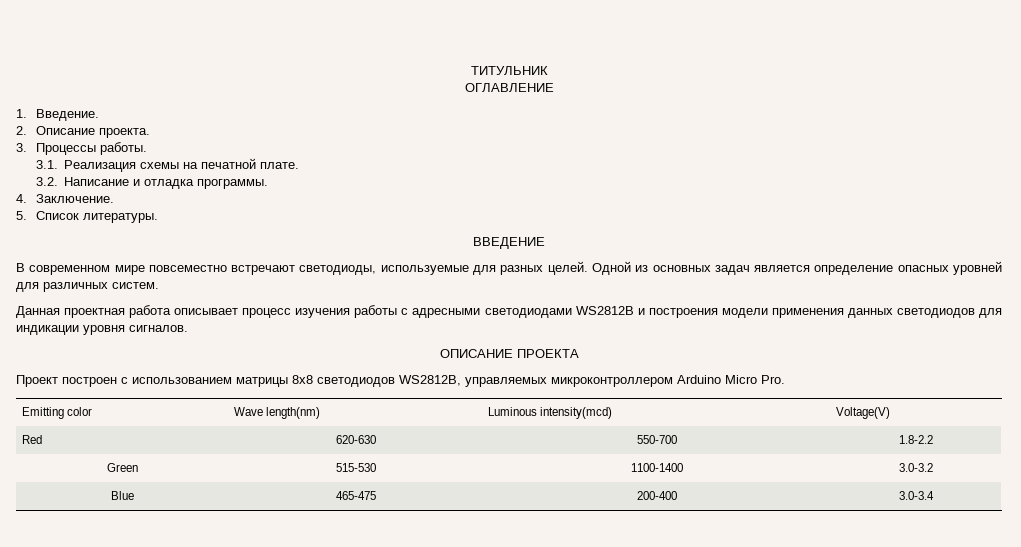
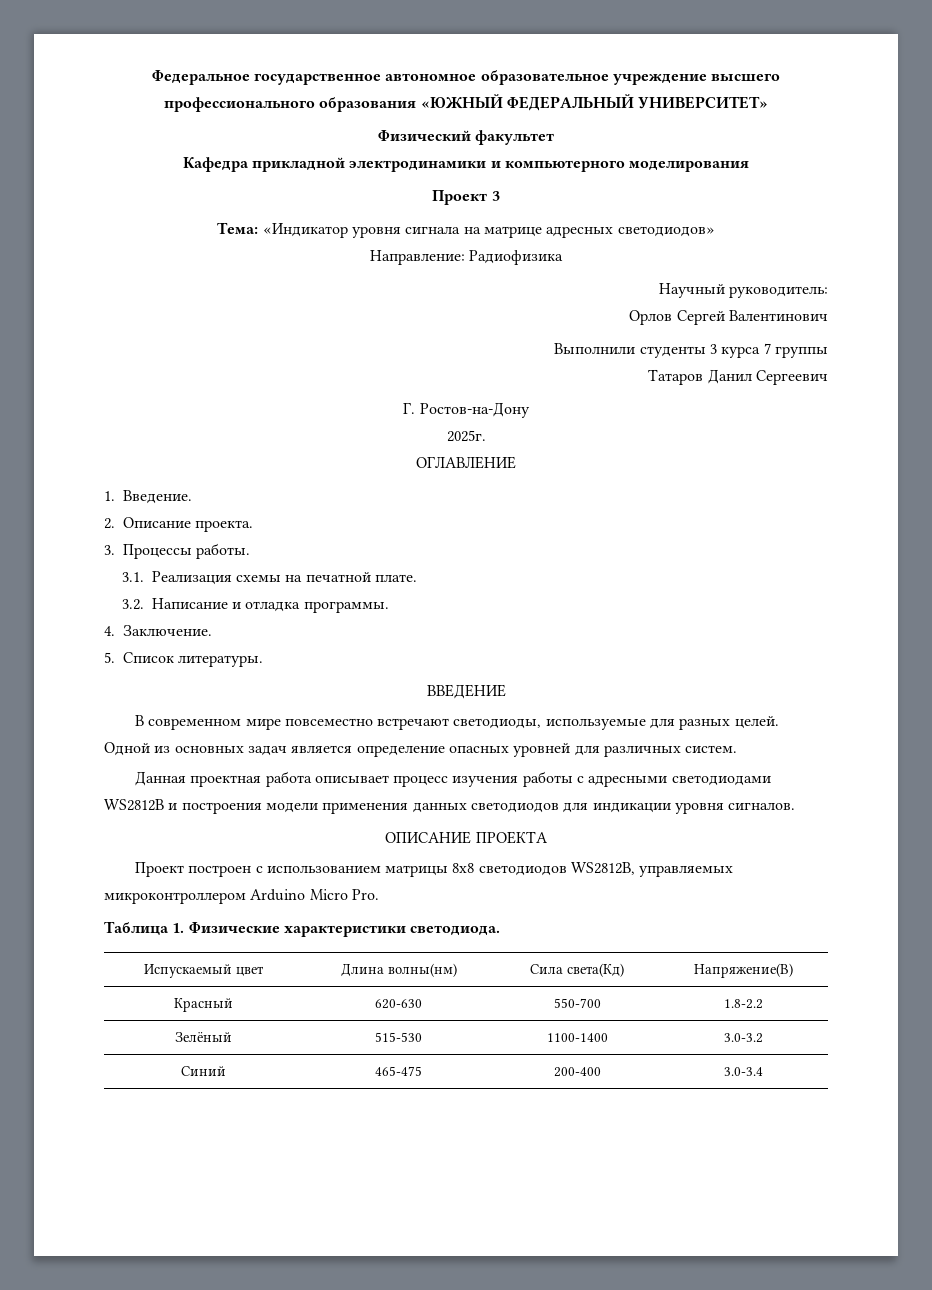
- ТИТУЛЬНИК
+ Федеральное государственное автономное образовательное учреждение высшего профессионального образования «ЮЖНЫЙ ФЕДЕРАЛЬНЫЙ УНИВЕРСИТЕТ»
+ Физический факультет
+ Кафедра прикладной электродинамики и компьютерного моделирования
+ Проект 3
+ Тема: «Индикатор уровня сигнала на матрице адресных светодиодов»
+ Направление: Радиофизика
+ Научный руководитель:
+ Орлов Сергей Валентинович
+ Выполнили студенты 3 курса 7 группы
+ Татаров Данил Сергеевич
+ Г. Ростов-на-Дону
+ 2025г.
- Emitting color | Wave length(nm) | Luminous intensity(mcd) | Voltage(V)
- Red | 620-630 | 550-700 | 1.8-2.2
+ Таблица 1. Физические характеристики светодиода.
+ Испускаемый цвет | Длина волны(нм) | Сила света(Кд) | Напряжение(В)
+ Красный | 620-630 | 550-700 | 1.8-2.2
- Green | 515-530 | 1100-1400 | 3.0-3.2
+ Зелёный | 515-530 | 1100-1400 | 3.0-3.2
- Blue | 465-475 | 200-400 | 3.0-3.4
+ Синий | 465-475 | 200-400 | 3.0-3.4

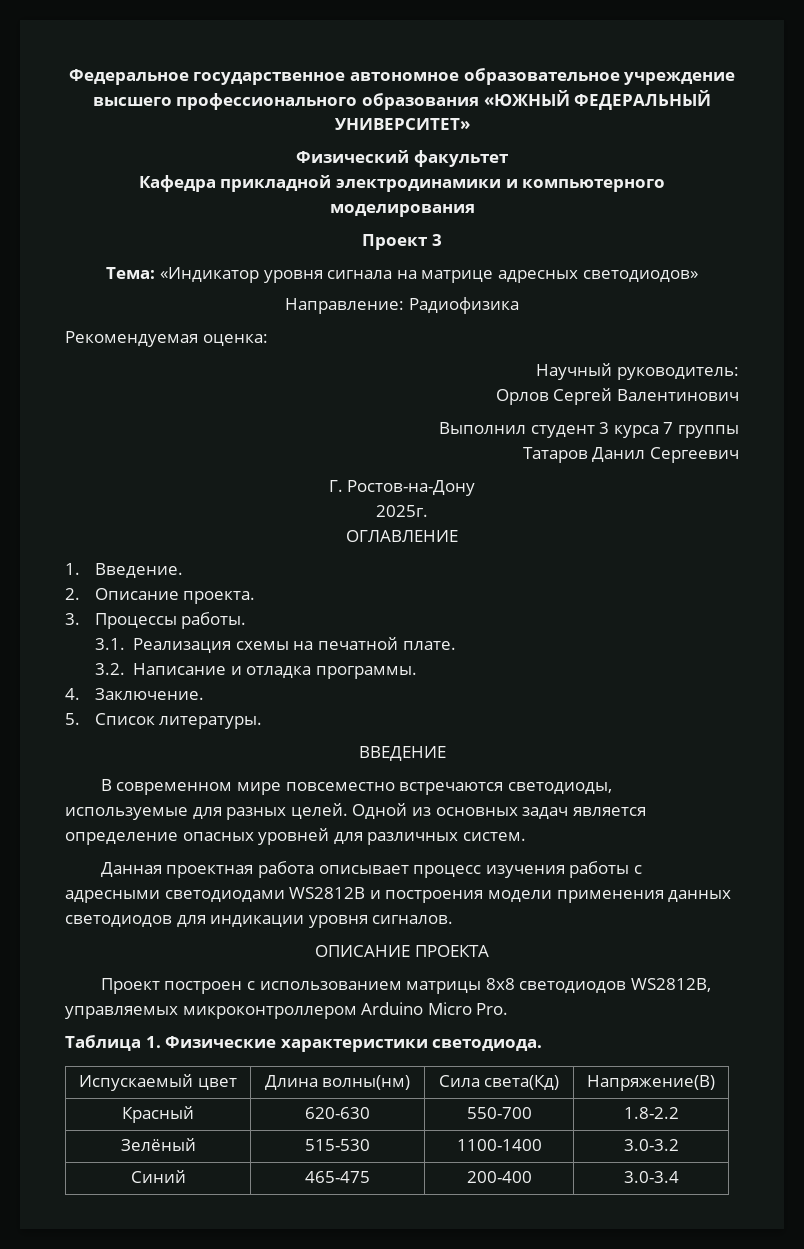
+ Рекомендуемая оценка:
- Выполнили студенты 3 курса 7 группы
+ Выполнил студент 3 курса 7 группы
- В современном мире повсеместно встречают светодиоды, используемые для разных целей.
+ В современном мире повсеместно встречаются светодиоды, используемые для разных целей.

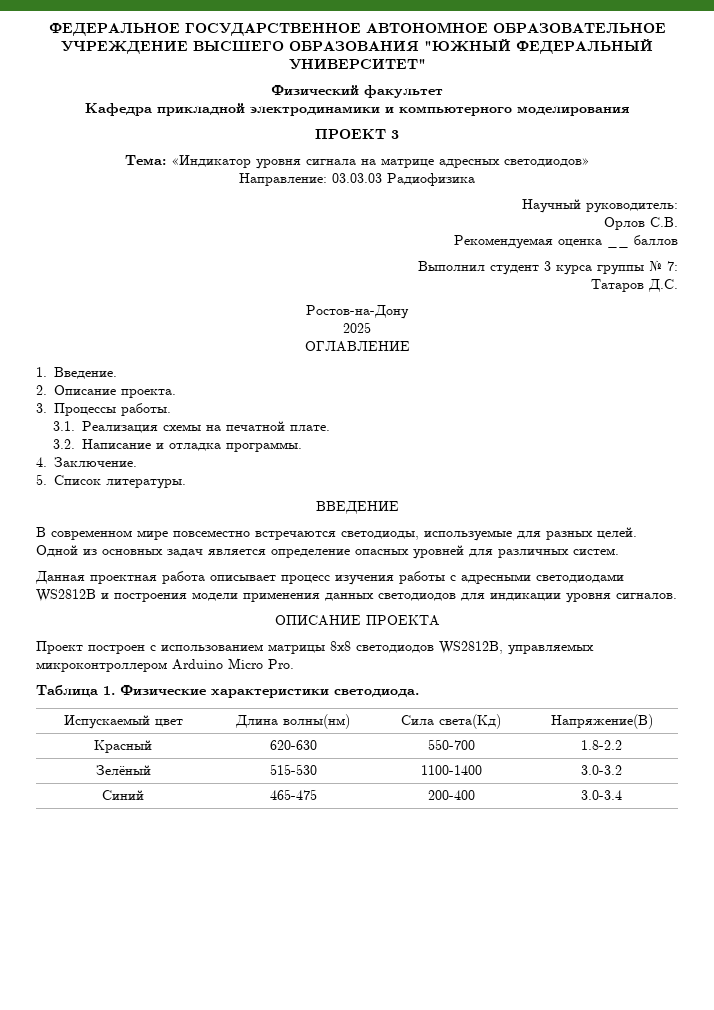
- Федеральное государственное автономное образовательное учреждение высшего профессионального образования «ЮЖНЫЙ ФЕДЕРАЛЬНЫЙ УНИВЕРСИТЕТ»
+ ФЕДЕРАЛЬНОЕ ГОСУДАРСТВЕННОЕ АВТОНОМНОЕ ОБРАЗОВАТЕЛЬНОЕ УЧРЕЖДЕНИЕ ВЫСШЕГО ОБРАЗОВАНИЯ "ЮЖНЫЙ ФЕДЕРАЛЬНЫЙ УНИВЕРСИТЕТ"
- Проект 3
+ ПРОЕКТ 3
- Направление: Радиофизика
+ Направление: 03.03.03 Радиофизика
- Рекомендуемая оценка:
- Орлов Сергей Валентинович
+ Орлов С.В.
+ Рекомендуемая оценка __ баллов
- Выполнил студент 3 курса 7 группы
+ Выполнил студент 3 курса группы № 7:
- Татаров Данил Сергеевич
- Г. Ростов-на-Дону
+ Татаров Д.С.
+ Ростов-на-Дону
- 2025г.
+ 2025

